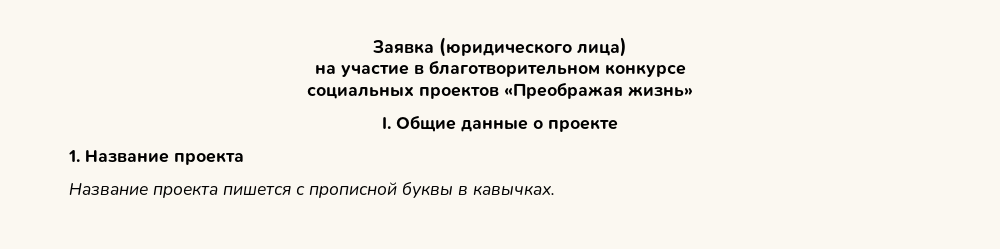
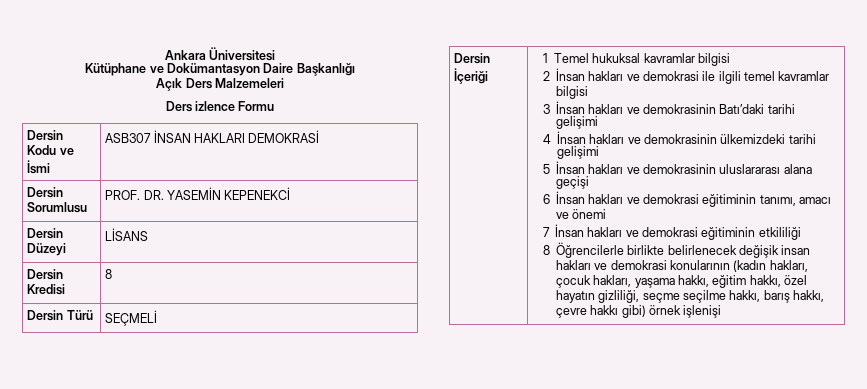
- Заявка (юридического лица)
- на участие в благотворительном конкурсе
- социальных проектов «Преображая жизнь»
- I. Общие данные о проекте
- 1. Название проекта
- Название проекта пишется с прописной буквы в кавычках.
+ Ankara Üniversitesi
+ Kütüphane ve Dokümantasyon Daire Başkanlığı
+ Açık Ders Malzemeleri
+ Ders izlence Formu
+ Dersin Kodu ve İsmi | ASB307 İNSAN HAKLARI DEMOKRASİ
+ Dersin Sorumlusu | PROF. DR. YASEMİN KEPENEKCİ
+ Dersin Düzeyi | LİSANS
+ Dersin Kredisi | 8
+ Dersin Türü | SEÇMELİ
+ Dersin İçeriği | 1 Temel hukuksal kavramlar bilgisi
+ 2 İnsan hakları ve demokrasi ile ilgili temel kavramlar bilgisi
+ 3 İnsan hakları ve demokrasinin Batı’daki tarihi gelişimi
+ 4 İnsan hakları ve demokrasinin ülkemizdeki tarihi gelişimi
+ 5 İnsan hakları ve demokrasinin uluslararası alana geçişi
+ 6 İnsan hakları ve demokrasi eğitiminin tanımı, amacı ve önemi
+ 7 İnsan hakları ve demokrasi eğitiminin etkililiği
+ 8 Öğrencilerle birlikte belirlenecek değişik insan hakları ve demokrasi konularının (kadın hakları, çocuk hakları, yaşama hakkı, eğitim hakkı, özel hayatın gizliliği, seçme seçilme hakkı, barış hakkı, çevre hakkı gibi) örnek işlenişi

